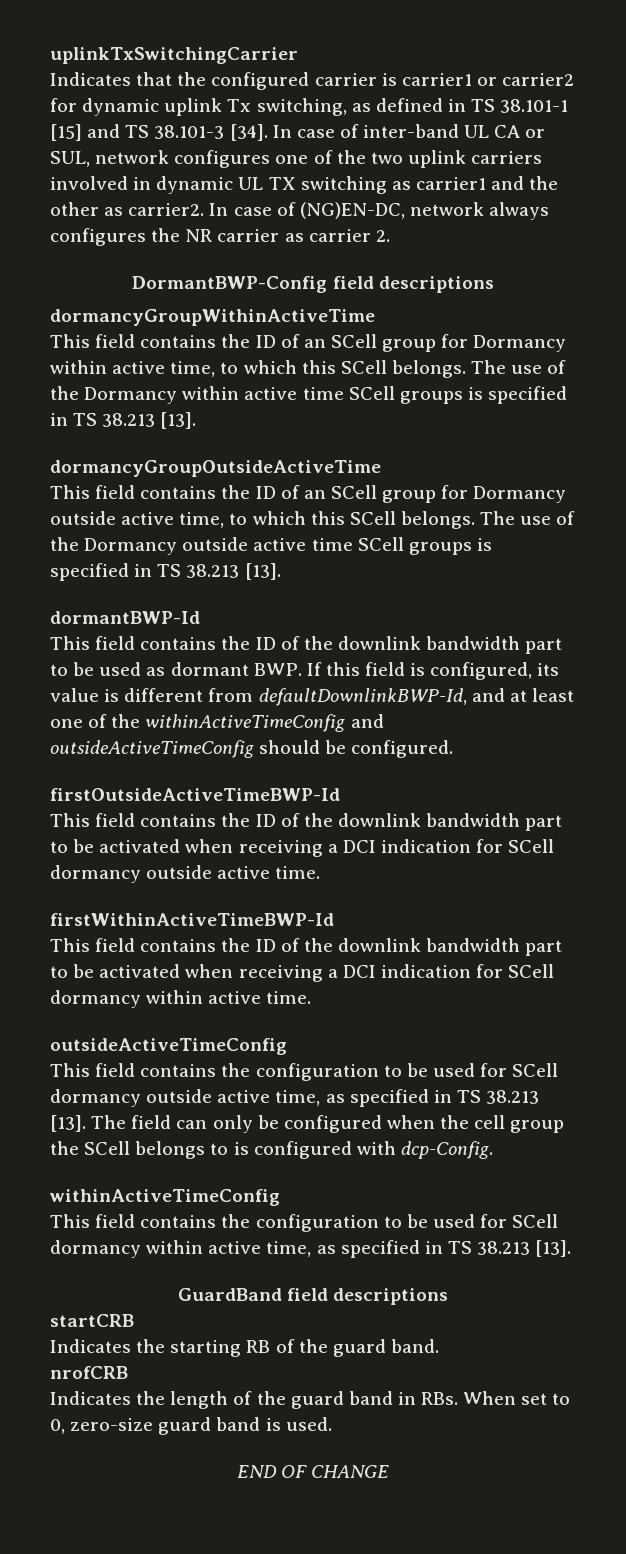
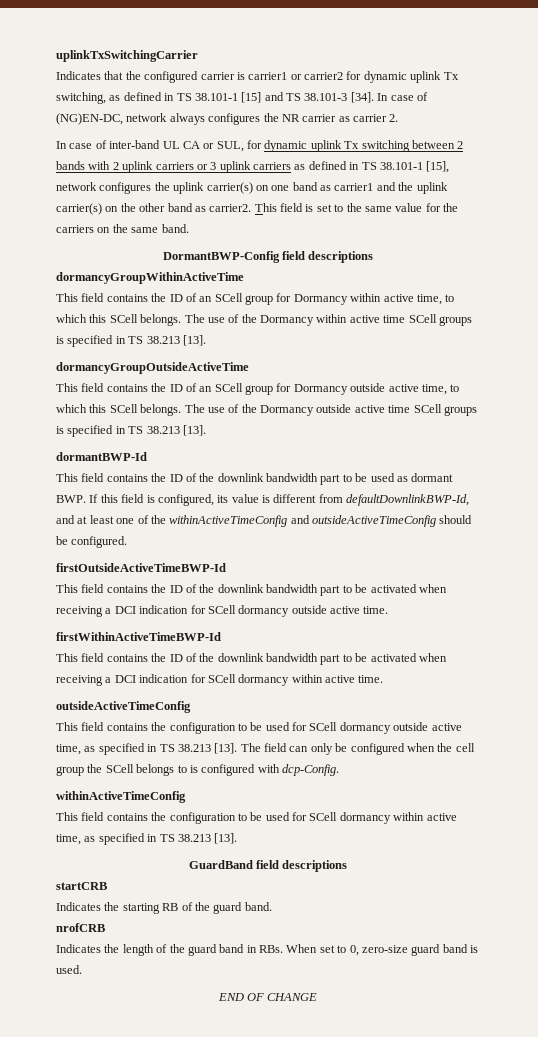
- In case of inter-band UL CA or SUL, network configures one of the two uplink carriers involved in dynamic UL TX switching as carrier1 and the other as carrier2. In case of (NG)EN-DC, network always configures the NR carrier as carrier 2.
+ In case of (NG)EN-DC, network always configures the NR carrier as carrier 2.
+ In case of inter-band UL CA or SUL, for dynamic uplink Tx switching between 2 bands with 2 uplink carriers or 3 uplink carriers as defined in TS 38.101-1 [15], network configures the uplink carrier(s) on one band as carrier1 and the uplink carrier(s) on the other band as carrier2. This field is set to the same value for the carriers on the same band.

